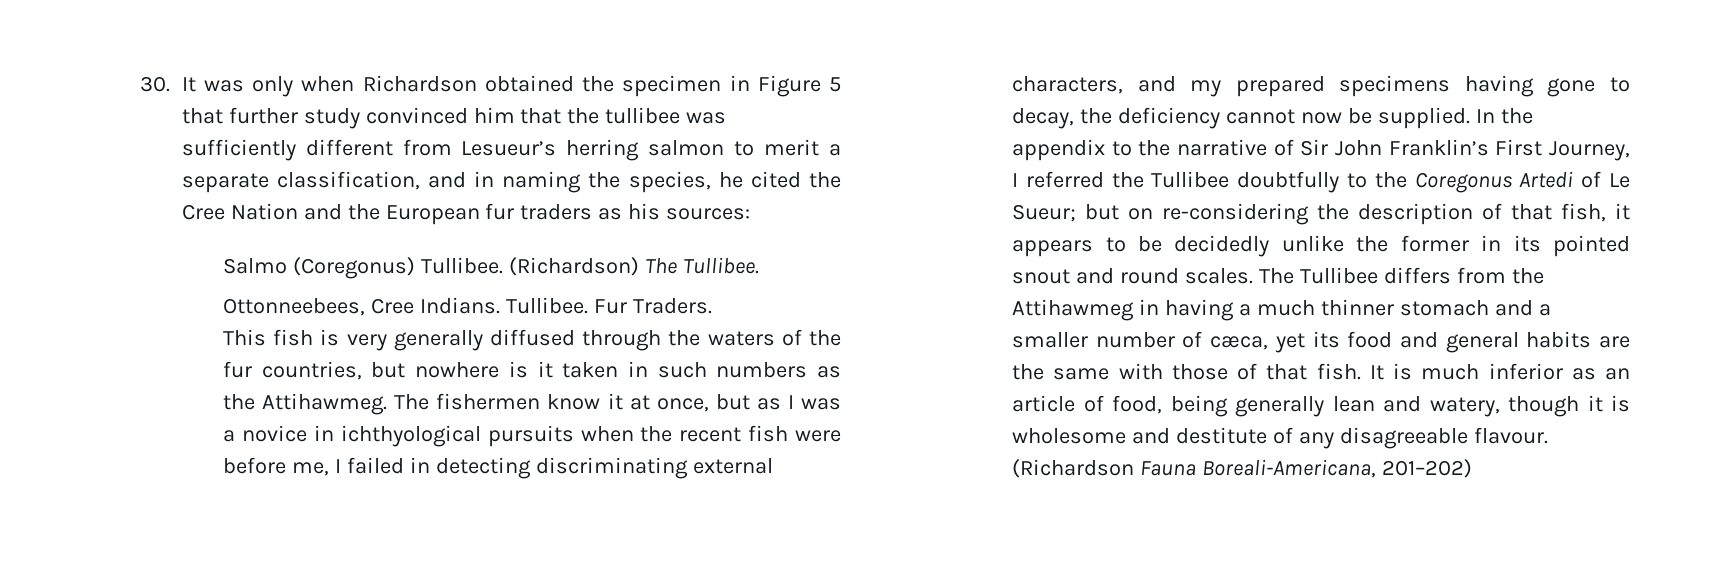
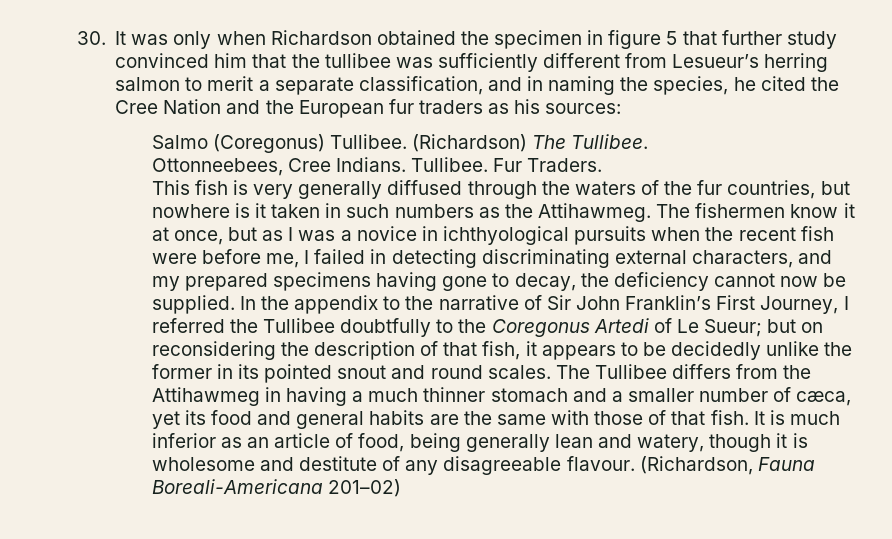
- 30. It was only when Richardson obtained the specimen in Figure 5 that further study convinced him that the tullibee was sufficiently different from Lesueur’s herring salmon to merit a separate classification, and in naming the species, he cited the Cree Nation and the European fur traders as his sources:
+ 30. It was only when Richardson obtained the specimen in figure 5 that further study convinced him that the tullibee was sufficiently different from Lesueur’s herring salmon to merit a separate classification, and in naming the species, he cited the Cree Nation and the European fur traders as his sources:
- In the appendix to the narrative of Sir John Franklin’s First Journey, I referred the Tullibee doubtfully to the Coregonus Artedi of Le Sueur; but on re-considering the description of that fish, it appears to be decidedly unlike the former in its pointed snout and round scales.
+ In the appendix to the narrative of Sir John Franklin’s First Journey, I referred the Tullibee doubtfully to the Coregonus Artedi of Le Sueur; but on reconsidering the description of that fish, it appears to be decidedly unlike the former in its pointed snout and round scales.
- (Richardson Fauna Boreali-Americana, 201–202)
+ (Richardson, Fauna Boreali-Americana 201–02)

